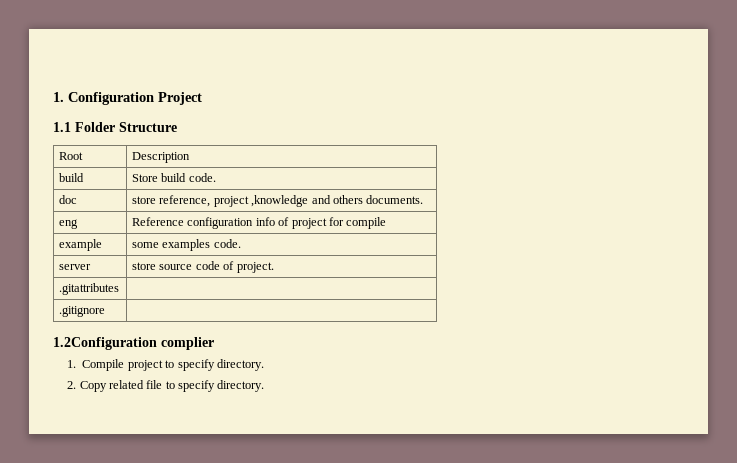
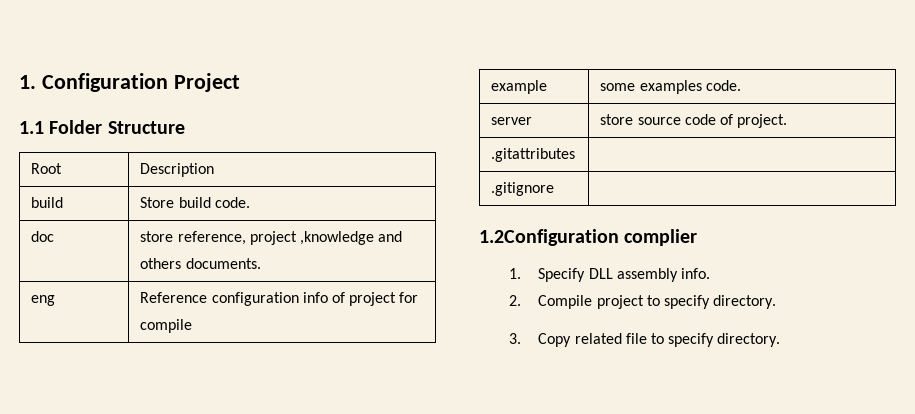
- 1. Compile project to specify directory.
+ 1. Specify DLL assembly info.
+ 2. Compile project to specify directory.
- 2. Copy related file to specify directory.
+ 3. Copy related file to specify directory.

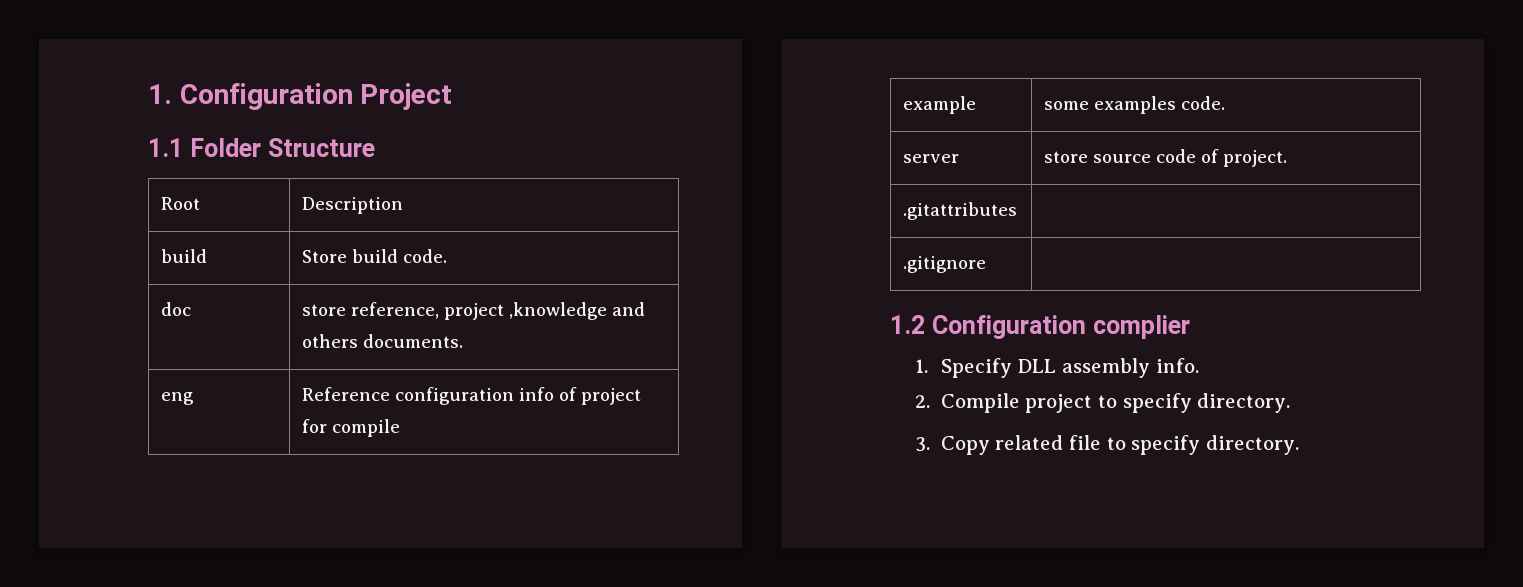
- 1.2Configuration complier
+ 1.2 Configuration complier

